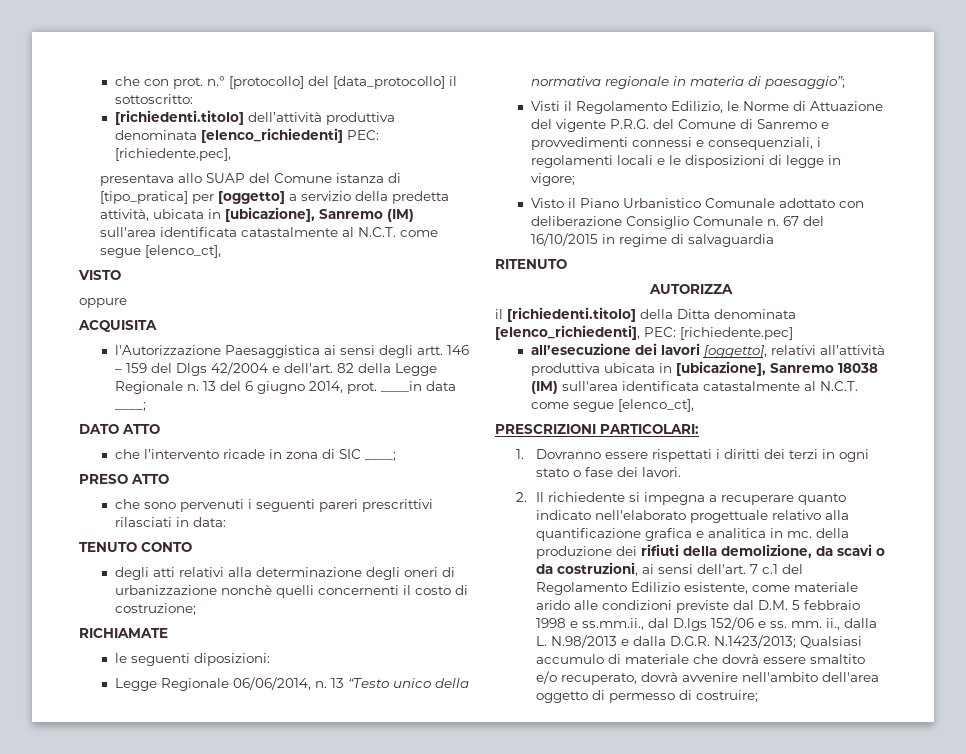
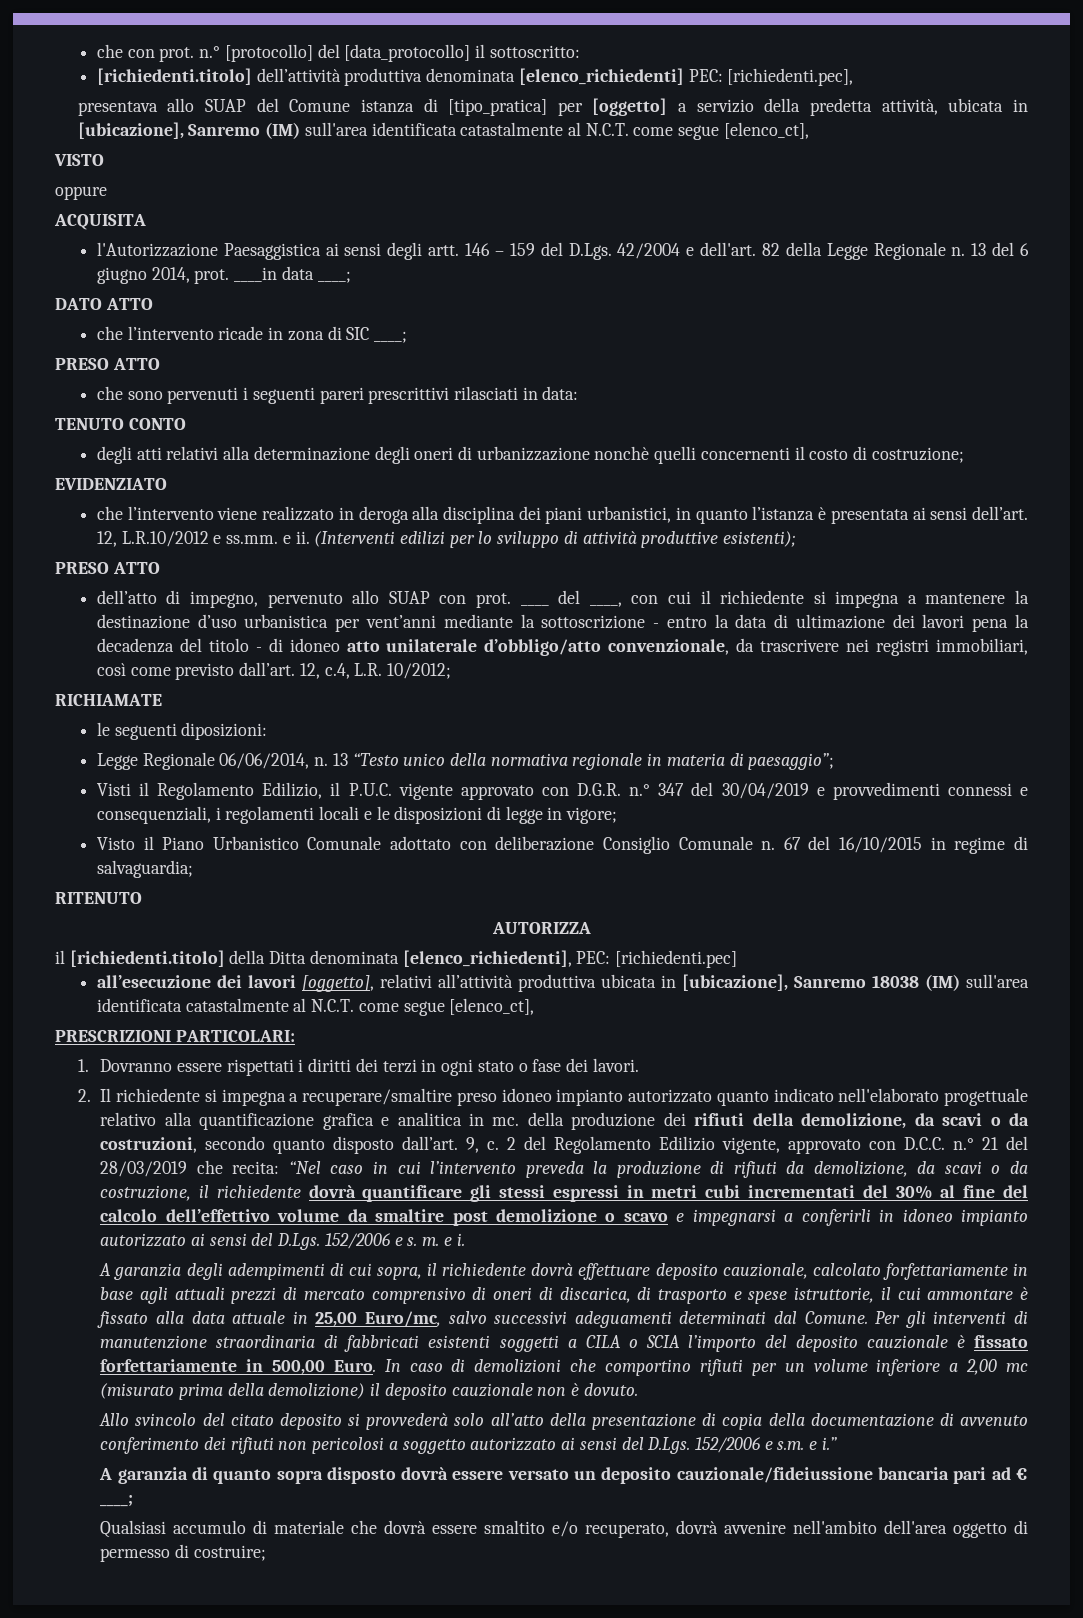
- [richiedenti.titolo] dell’attività produttiva denominata [elenco_richiedenti] PEC: [richiedente.pec],
+ [richiedenti.titolo] dell’attività produttiva denominata [elenco_richiedenti] PEC: [richiedenti.pec],
- 146 – 159 del Dlgs 42/2004 e dell'art.
+ 146 – 159 del D.Lgs. 42/2004 e dell'art.
+ EVIDENZIATO
+ che l’intervento viene realizzato in deroga alla disciplina dei piani urbanistici, in quanto l’istanza è presentata ai sensi dell’art. 12, L.R.10/2012 e ss.mm. e ii. (Interventi edilizi per lo sviluppo di attività produttive esistenti);
+ PRESO ATTO
+ dell’atto di impegno, pervenuto allo SUAP con prot. ____ del ____, con cui il richiedente si impegna a mantenere la destinazione d’uso urbanistica per vent’anni mediante la sottoscrizione - entro la data di ultimazione dei lavori pena la decadenza del titolo - di idoneo atto unilaterale d’obbligo/atto convenzionale, da trascrivere nei registri immobiliari, così come previsto dall’art. 12, c.4, L.R. 10/2012;
- Visti il Regolamento Edilizio, le Norme di Attuazione del vigente P.R.G. del Comune di Sanremo e provvedimenti connessi e consequenziali, i regolamenti locali e le disposizioni di legge in vigore;
+ Visti il Regolamento Edilizio, il P.U.C. vigente approvato con D.G.R. n.° 347 del 30/04/2019 e provvedimenti connessi e consequenziali, i regolamenti locali e le disposizioni di legge in vigore;
- 67 del 16/10/2015 in regime di salvaguardia
+ 67 del 16/10/2015 in regime di salvaguardia;
- il [richiedenti.titolo] della Ditta denominata [elenco_richiedenti], PEC: [richiedente.pec]
+ il [richiedenti.titolo] della Ditta denominata [elenco_richiedenti], PEC: [richiedenti.pec]
- 2. Il richiedente si impegna a recuperare quanto indicato nell'elaborato progettuale relativo alla quantificazione grafica e analitica in mc. della produzione dei rifiuti della demolizione, da scavi o da costruzioni, ai sensi dell'art. 7 c.1 del Regolamento Edilizio esistente, come materiale arido alle condizioni previste dal D.M. 5 febbraio 1998 e ss.mm.ii., dal D.lgs 152/06 e ss. mm. ii., dalla L. N.98/2013 e dalla D.G.R. N.1423/2013; Qualsiasi accumulo di materiale che dovrà essere smaltito e/o recuperato, dovrà avvenire nell'ambito dell'area oggetto di permesso di costruire;
+ 2. Il richiedente si impegna a recuperare/smaltire preso idoneo impianto autorizzato quanto indicato nell'elaborato progettuale relativo alla quantificazione grafica e analitica in mc. della produzione dei rifiuti della demolizione, da scavi o da costruzioni, secondo quanto disposto dall’art. 9, c. 2 del Regolamento Edilizio vigente, approvato con D.C.C. n.° 21 del 28/03/2019 che recita: “Nel caso in cui l’intervento preveda la produzione di rifiuti da demolizione, da scavi o da costruzione, il richiedente dovrà quantificare gli stessi espressi in metri cubi incrementati del 30% al fine del calcolo dell’effettivo volume da smaltire post demolizione o scavo e impegnarsi a conferirli in idoneo impianto autorizzato ai sensi del D.Lgs. 152/2006 e s. m. e i.
+ A garanzia degli adempimenti di cui sopra, il richiedente dovrà effettuare deposito cauzionale, calcolato forfettariamente in base agli attuali prezzi di mercato comprensivo di oneri di discarica, di trasporto e spese istruttorie, il cui ammontare è fissato alla data attuale in 25,00 Euro/mc, salvo successivi adeguamenti determinati dal Comune. Per gli interventi di manutenzione straordinaria di fabbricati esistenti soggetti a CILA o SCIA l’importo del deposito cauzionale è fissato forfettariamente in 500,00 Euro. In caso di demolizioni che comportino rifiuti per un volume inferiore a 2,00 mc (misurato prima della demolizione) il deposito cauzionale non è dovuto.
+ Allo svincolo del citato deposito si provvederà solo all’atto della presentazione di copia della documentazione di avvenuto conferimento dei rifiuti non pericolosi a soggetto autorizzato ai sensi del D.Lgs. 152/2006 e s.m. e i.”
+ A garanzia di quanto sopra disposto dovrà essere versato un deposito cauzionale/fideiussione bancaria pari ad € ____;
+ Qualsiasi accumulo di materiale che dovrà essere smaltito e/o recuperato, dovrà avvenire nell'ambito dell'area oggetto di permesso di costruire;

